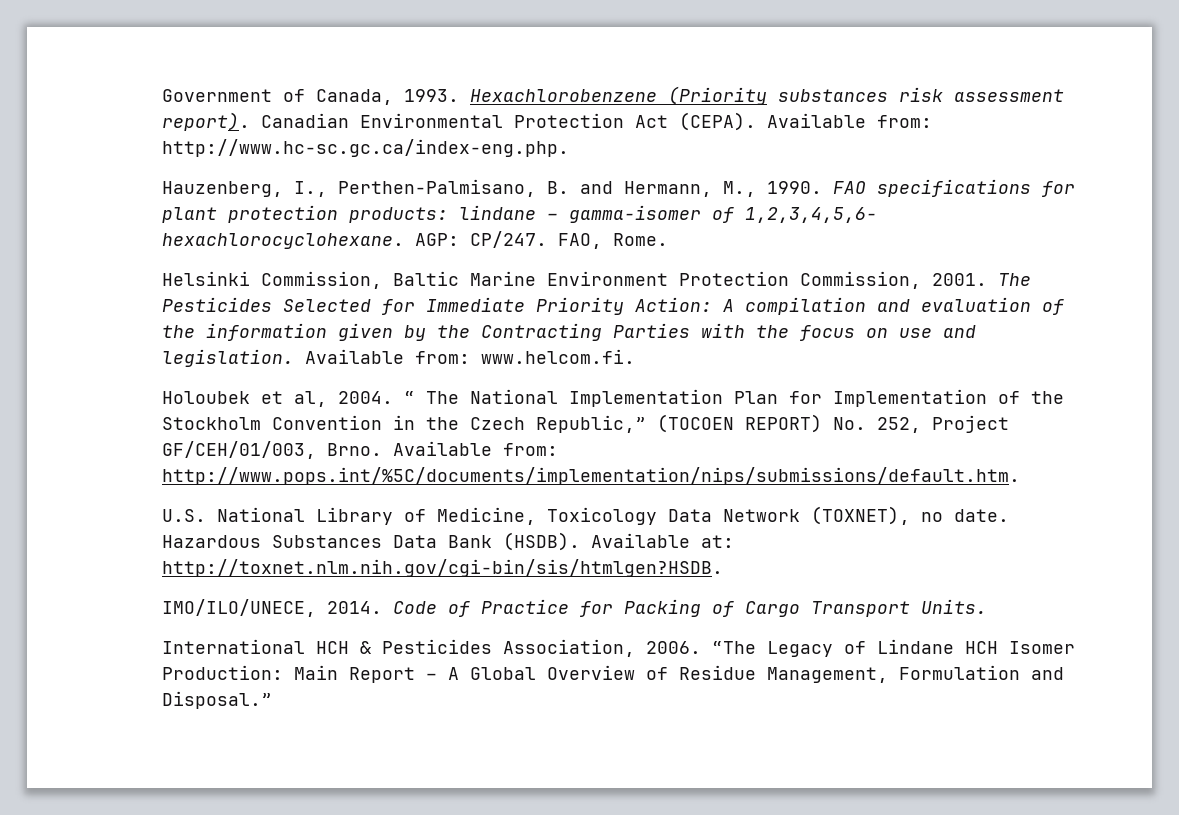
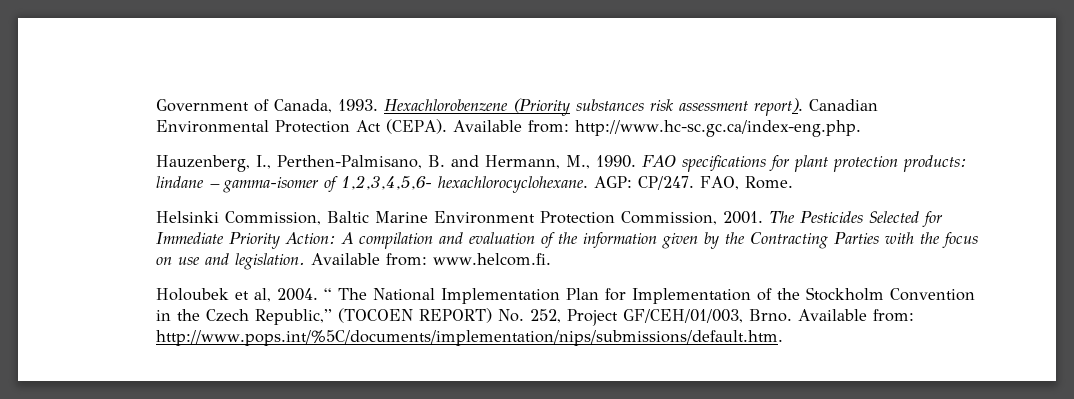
- U.S. National Library of Medicine, Toxicology Data Network (TOXNET), no date. Hazardous Substances Data Bank (HSDB). Available at: http://toxnet.nlm.nih.gov/cgi-bin/sis/htmlgen?HSDB.
- IMO/ILO/UNECE, 2014. Code of Practice for Packing of Cargo Transport Units.
- International HCH & Pesticides Association, 2006. “The Legacy of Lindane HCH Isomer Production: Main Report – A Global Overview of Residue Management, Formulation and Disposal.”

